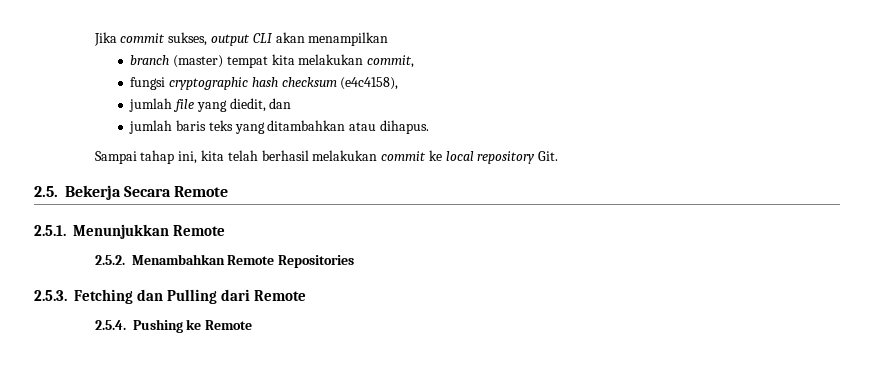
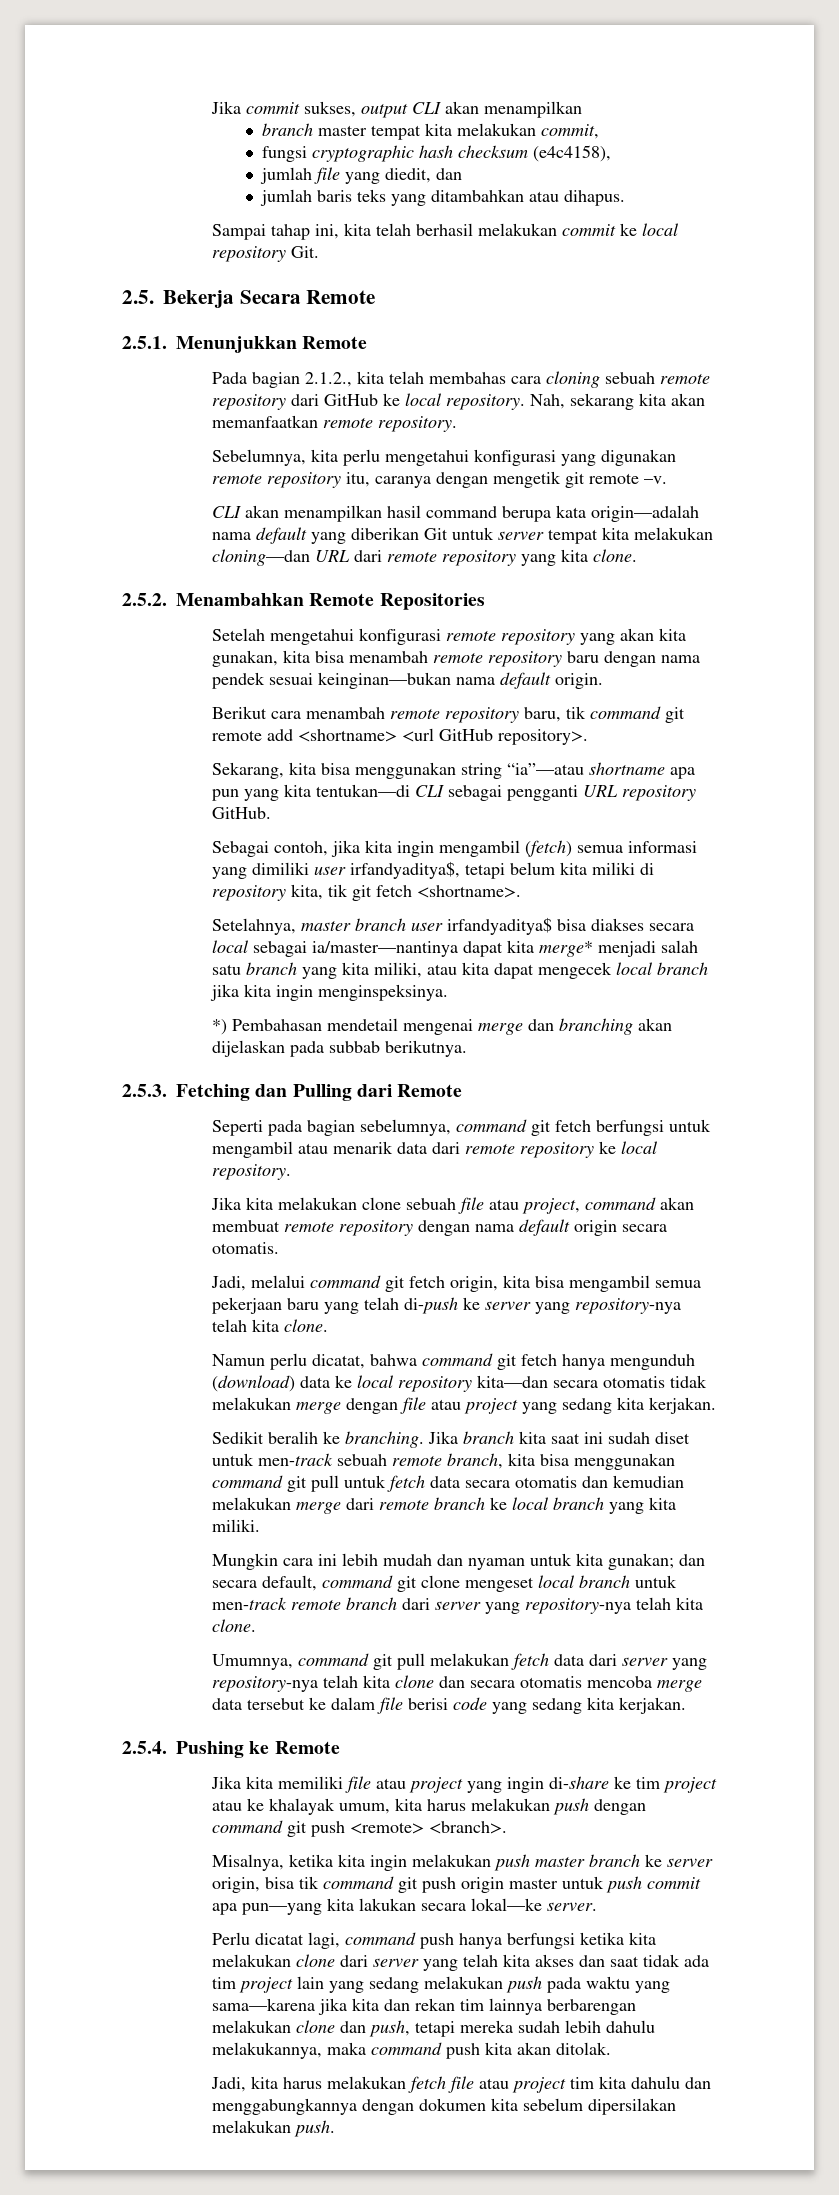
- branch (master) tempat kita melakukan commit,
+ branch master tempat kita melakukan commit,
+ Pada bagian 2.1.2., kita telah membahas cara cloning sebuah remote repository dari GitHub ke local repository. Nah, sekarang kita akan memanfaatkan remote repository.
+ Sebelumnya, kita perlu mengetahui konfigurasi yang digunakan remote repository itu, caranya dengan mengetik git remote –v.
+ CLI akan menampilkan hasil command berupa kata origin—adalah nama default yang diberikan Git untuk server tempat kita melakukan cloning—dan URL dari remote repository yang kita clone.
  2.5.2. Menambahkan Remote Repositories
+ Setelah mengetahui konfigurasi remote repository yang akan kita gunakan, kita bisa menambah remote repository baru dengan nama pendek sesuai keinginan—bukan nama default origin.
+ Berikut cara menambah remote repository baru, tik command git remote add <shortname> <url GitHub repository>.
+ Sekarang, kita bisa menggunakan string “ia”—atau shortname apa pun yang kita tentukan—di CLI sebagai pengganti URL repository GitHub.
+ Sebagai contoh, jika kita ingin mengambil (fetch) semua informasi yang dimiliki user irfandyaditya$, tetapi belum kita miliki di repository kita, tik git fetch <shortname>.
+ Setelahnya, master branch user irfandyaditya$ bisa diakses secara local sebagai ia/master—nantinya dapat kita merge* menjadi salah satu branch yang kita miliki, atau kita dapat mengecek local branch jika kita ingin menginspeksinya.
+ *) Pembahasan mendetail mengenai merge dan branching akan dijelaskan pada subbab berikutnya.
+ Seperti pada bagian sebelumnya, command git fetch berfungsi untuk mengambil atau menarik data dari remote repository ke local repository.
+ Jika kita melakukan clone sebuah file atau project, command akan membuat remote repository dengan nama default origin secara otomatis.
+ Jadi, melalui command git fetch origin, kita bisa mengambil semua pekerjaan baru yang telah di-push ke server yang repository-nya telah kita clone.
+ Namun perlu dicatat, bahwa command git fetch hanya mengunduh (download) data ke local repository kita—dan secara otomatis tidak melakukan merge dengan file atau project yang sedang kita kerjakan.
+ Sedikit beralih ke branching. Jika branch kita saat ini sudah diset untuk men-track sebuah remote branch, kita bisa menggunakan command git pull untuk fetch data secara otomatis dan kemudian melakukan merge dari remote branch ke local branch yang kita miliki.
+ Mungkin cara ini lebih mudah dan nyaman untuk kita gunakan; dan secara default, command git clone mengeset local branch untuk men-track remote branch dari server yang repository-nya telah kita clone.
+ Umumnya, command git pull melakukan fetch data dari server yang repository-nya telah kita clone dan secara otomatis mencoba merge data tersebut ke dalam file berisi code yang sedang kita kerjakan.
  2.5.4. Pushing ke Remote
+ Jika kita memiliki file atau project yang ingin di-share ke tim project atau ke khalayak umum, kita harus melakukan push dengan command git push <remote> <branch>.
+ Misalnya, ketika kita ingin melakukan push master branch ke server origin, bisa tik command git push origin master untuk push commit apa pun—yang kita lakukan secara lokal—ke server.
+ Perlu dicatat lagi, command push hanya berfungsi ketika kita melakukan clone dari server yang telah kita akses dan saat tidak ada tim project lain yang sedang melakukan push pada waktu yang sama—karena jika kita dan rekan tim lainnya berbarengan melakukan clone dan push, tetapi mereka sudah lebih dahulu melakukannya, maka command push kita akan ditolak.
+ Jadi, kita harus melakukan fetch file atau project tim kita dahulu dan menggabungkannya dengan dokumen kita sebelum dipersilakan melakukan push.

